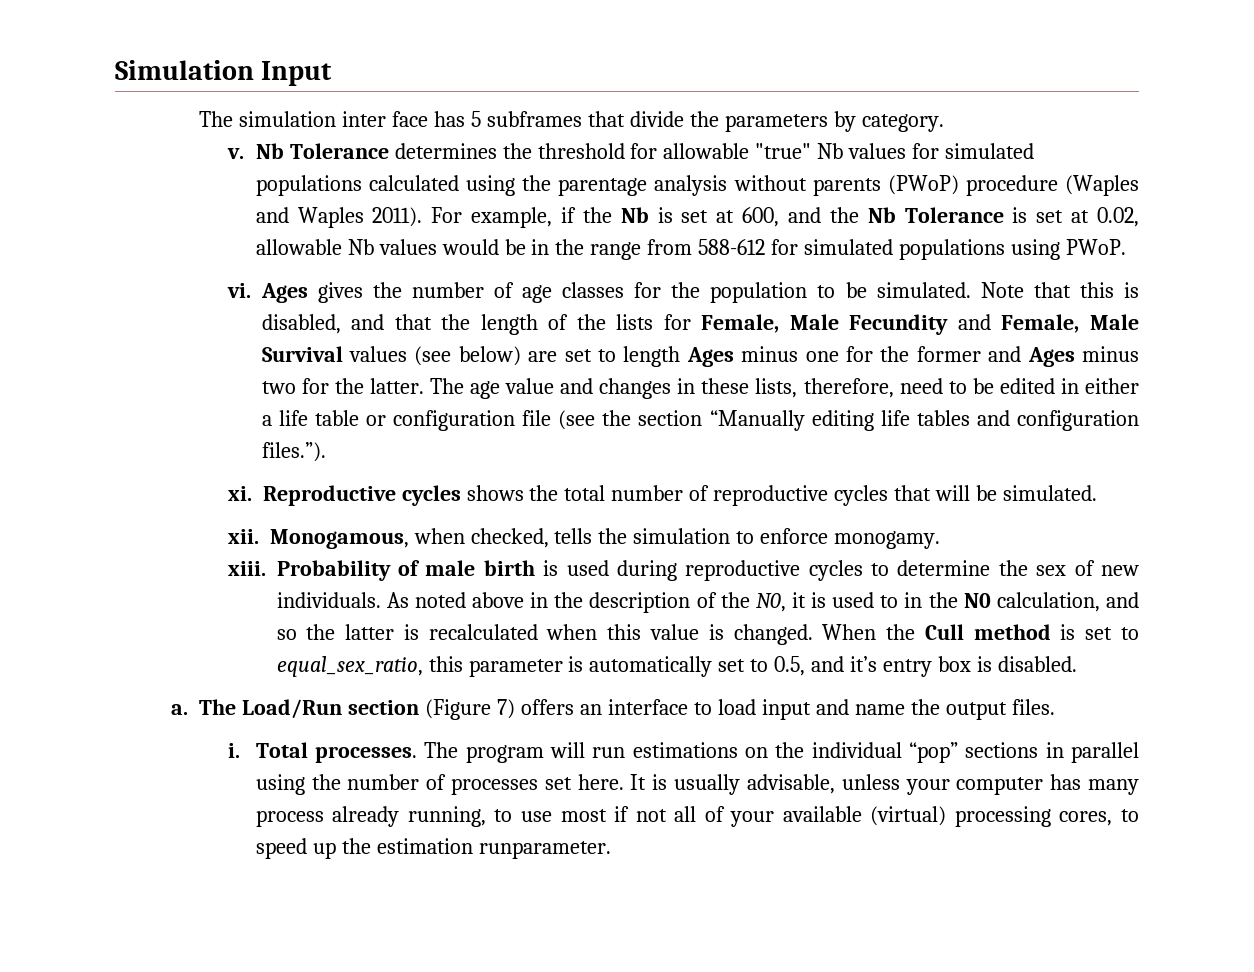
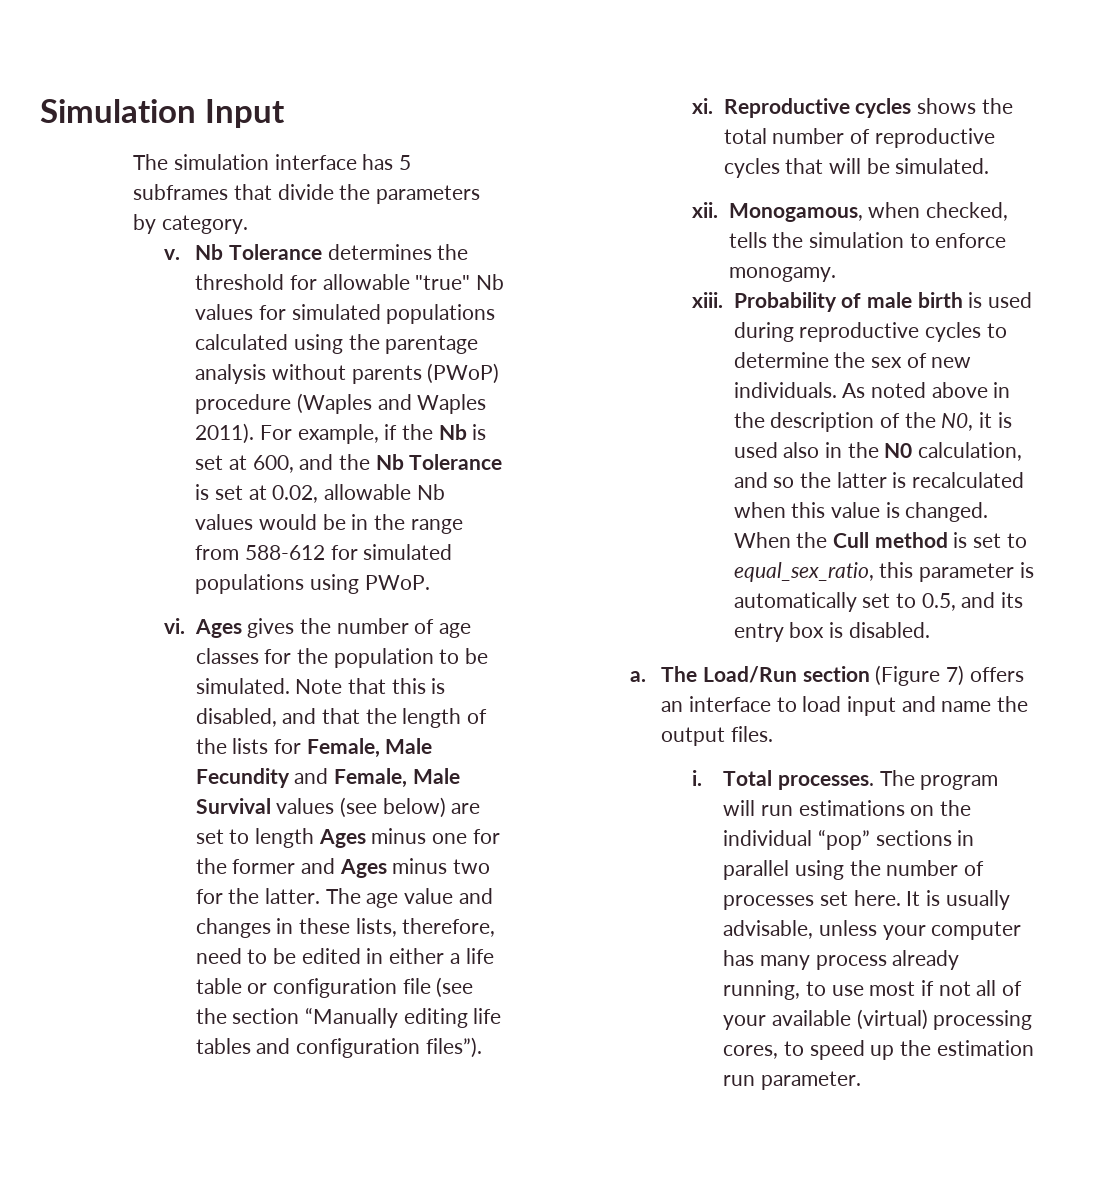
- The simulation inter face has 5 subframes that divide the parameters by category.
+ The simulation interface has 5 subframes that divide the parameters by category.
- The age value and changes in these lists, therefore, need to be edited in either a life table or configuration file (see the section “Manually editing life tables and configuration files.”).
+ The age value and changes in these lists, therefore, need to be edited in either a life table or configuration file (see the section “Manually editing life tables and configuration files”).
- As noted above in the description of the N0, it is used to in the N0 calculation, and so the latter is recalculated when this value is changed.
+ As noted above in the description of the N0, it is used also in the N0 calculation, and so the latter is recalculated when this value is changed.
- When the Cull method is set to equal_sex_ratio, this parameter is automatically set to 0.5, and it’s entry box is disabled.
+ When the Cull method is set to equal_sex_ratio, this parameter is automatically set to 0.5, and its entry box is disabled.
- It is usually advisable, unless your computer has many process already running, to use most if not all of your available (virtual) processing cores, to speed up the estimation runparameter.
+ It is usually advisable, unless your computer has many process already running, to use most if not all of your available (virtual) processing cores, to speed up the estimation run parameter.

